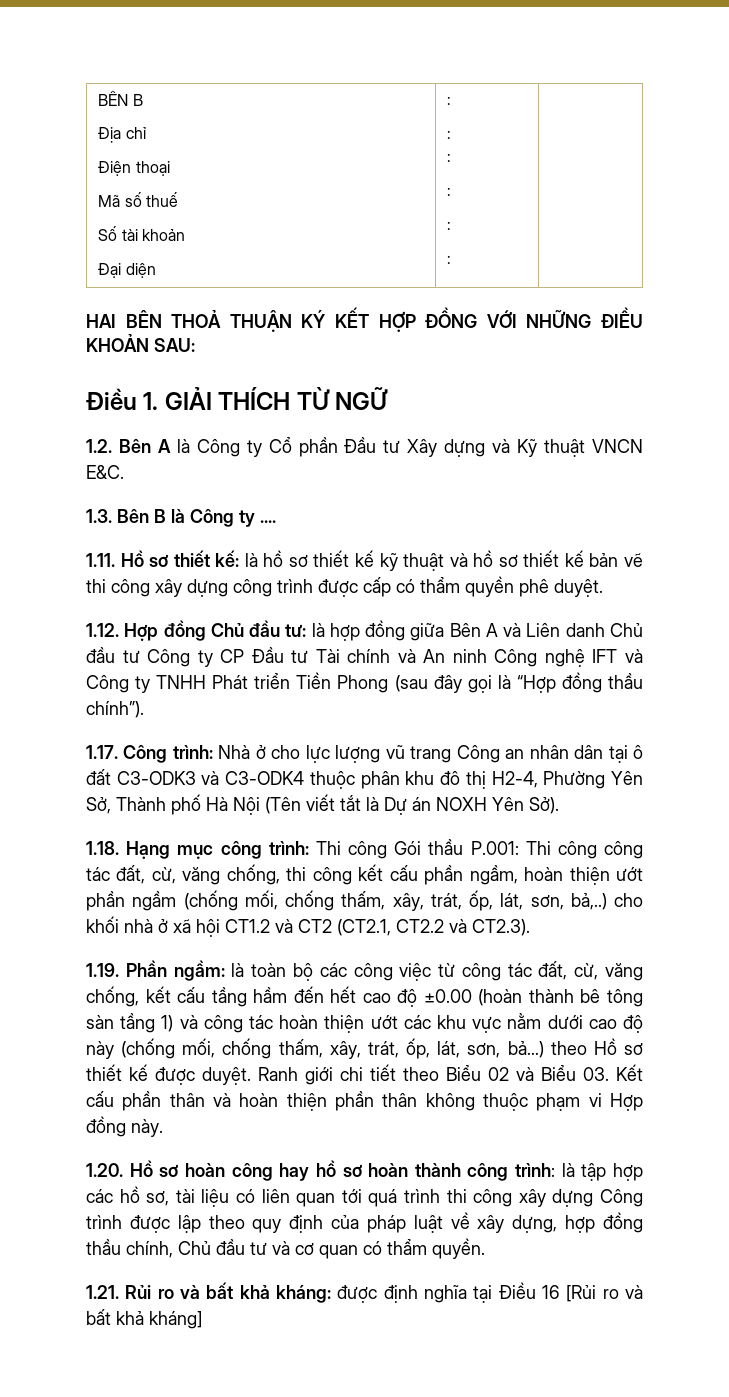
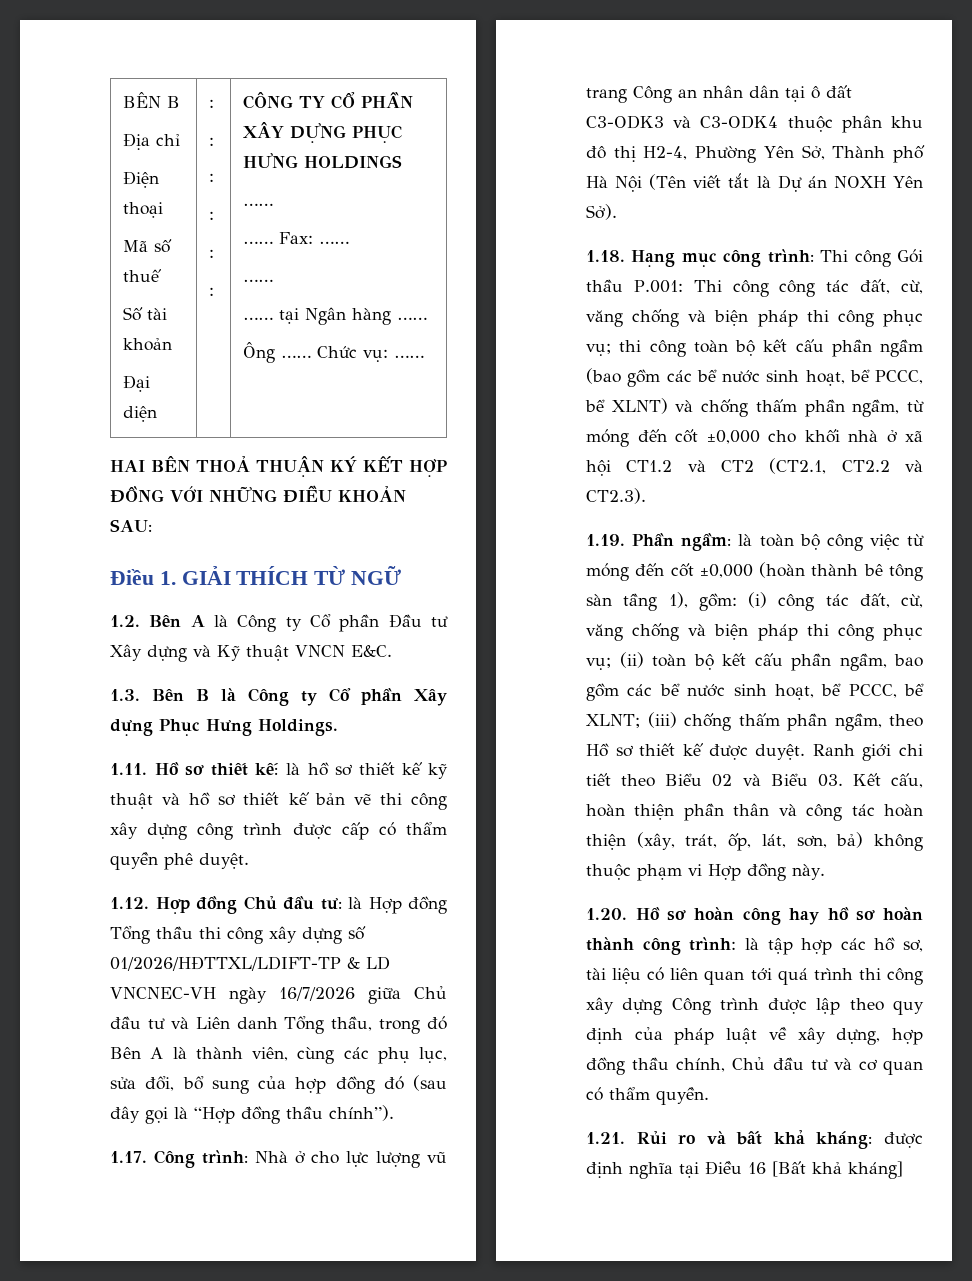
+ CÔNG TY CỔ PHẦN XÂY DỰNG PHỤC HƯNG HOLDINGS
+ ……
+ …… Fax: ……
+ ……
+ …… tại Ngân hàng ……
+ Ông …… Chức vụ: ……
- 1.3. Bên B là Công ty ....
+ 1.3. Bên B là Công ty Cổ phần Xây dựng Phục Hưng Holdings.
- 1.12. Hợp đồng Chủ đầu tư: là hợp đồng giữa Bên A và Liên danh Chủ đầu tư Công ty CP Đầu tư Tài chính và An ninh Công nghệ IFT và Công ty TNHH Phát triển Tiền Phong (sau đây gọi là “Hợp đồng thầu chính”).
+ 1.12. Hợp đồng Chủ đầu tư: là Hợp đồng Tổng thầu thi công xây dựng số 01/2026/HĐTTXL/LDIFT-TP & LD VNCNEC-VH ngày 16/7/2026 giữa Chủ đầu tư và Liên danh Tổng thầu, trong đó Bên A là thành viên, cùng các phụ lục, sửa đổi, bổ sung của hợp đồng đó (sau đây gọi là “Hợp đồng thầu chính”).
- 1.18. Hạng mục công trình: Thi công Gói thầu P.001: Thi công công tác đất, cừ, văng chống, thi công kết cấu phần ngầm, hoàn thiện ướt phần ngầm (chống mối, chống thấm, xây, trát, ốp, lát, sơn, bả,..) cho khối nhà ở xã hội CT1.2 và CT2 (CT2.1, CT2.2 và CT2.3).
+ 1.18. Hạng mục công trình: Thi công Gói thầu P.001: Thi công công tác đất, cừ, văng chống và biện pháp thi công phục vụ; thi công toàn bộ kết cấu phần ngầm (bao gồm các bể nước sinh hoạt, bể PCCC, bể XLNT) và chống thấm phần ngầm, từ móng đến cốt ±0,000 cho khối nhà ở xã hội CT1.2 và CT2 (CT2.1, CT2.2 và CT2.3).
- 1.19. Phần ngầm: là toàn bộ các công việc từ công tác đất, cừ, văng chống, kết cấu tầng hầm đến hết cao độ ±0.00 (hoàn thành bê tông sàn tầng 1) và công tác hoàn thiện ướt các khu vực nằm dưới cao độ này (chống mối, chống thấm, xây, trát, ốp, lát, sơn, bả…) theo Hồ sơ thiết kế được duyệt.
+ 1.19. Phần ngầm: là toàn bộ công việc từ móng đến cốt ±0,000 (hoàn thành bê tông sàn tầng 1), gồm: (i) công tác đất, cừ, văng chống và biện pháp thi công phục vụ; (ii) toàn bộ kết cấu phần ngầm, bao gồm các bể nước sinh hoạt, bể PCCC, bể XLNT; (iii) chống thấm phần ngầm, theo Hồ sơ thiết kế được duyệt.
- Ranh giới chi tiết theo Biểu 02 và Biểu 03. Kết cấu phần thân và hoàn thiện phần thân không thuộc phạm vi Hợp đồng này.
+ Ranh giới chi tiết theo Biểu 02 và Biểu 03. Kết cấu, hoàn thiện phần thân và công tác hoàn thiện (xây, trát, ốp, lát, sơn, bả) không thuộc phạm vi Hợp đồng này.
- 1.21. Rủi ro và bất khả kháng: được định nghĩa tại Điều 16 [Rủi ro và bất khả kháng]
+ 1.21. Rủi ro và bất khả kháng: được định nghĩa tại Điều 16 [Bất khả kháng]

